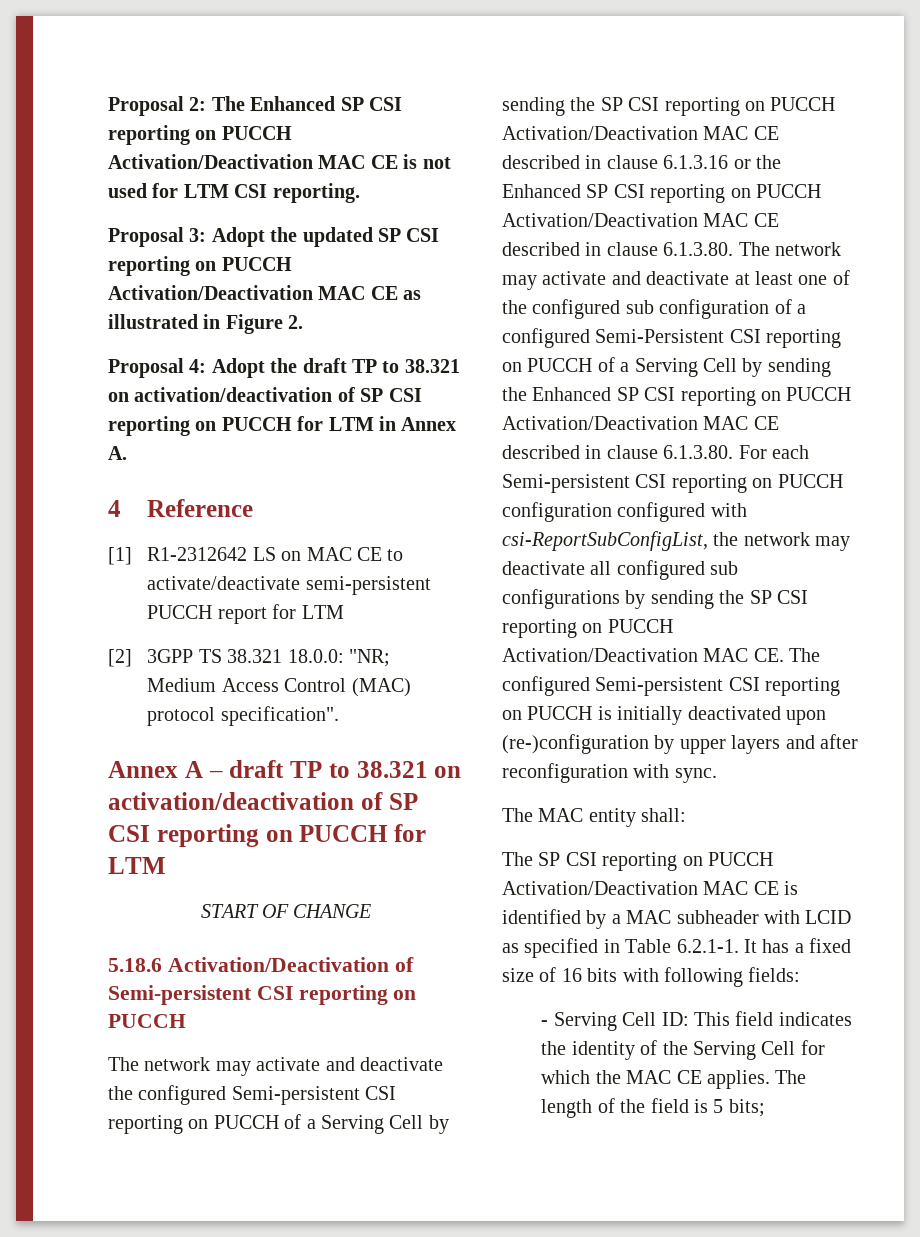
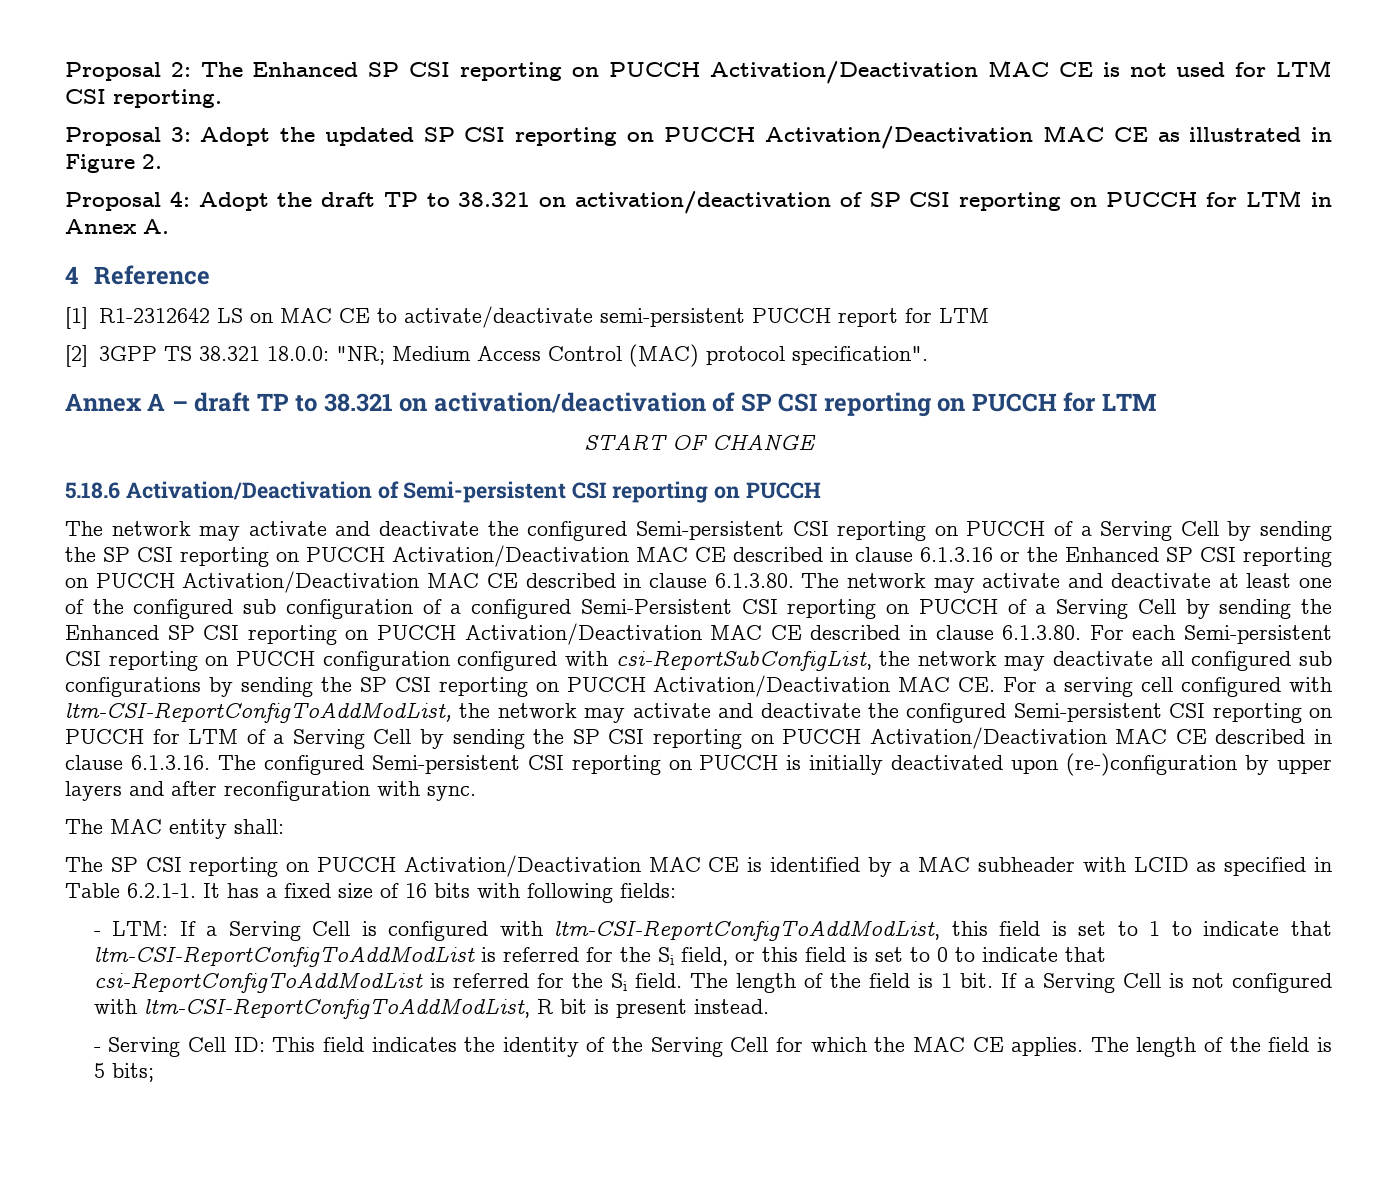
- The network may activate and deactivate the configured Semi-persistent CSI reporting on PUCCH of a Serving Cell by sending the SP CSI reporting on PUCCH Activation/Deactivation MAC CE described in clause 6.1.3.16 or the Enhanced SP CSI reporting on PUCCH Activation/Deactivation MAC CE described in clause 6.1.3.80. The network may activate and deactivate at least one of the configured sub configuration of a configured Semi-Persistent CSI reporting on PUCCH of a Serving Cell by sending the Enhanced SP CSI reporting on PUCCH Activation/Deactivation MAC CE described in clause 6.1.3.80. For each Semi-persistent CSI reporting on PUCCH configuration configured with csi-ReportSubConfigList, the network may deactivate all configured sub configurations by sending the SP CSI reporting on PUCCH Activation/Deactivation MAC CE. The configured Semi-persistent CSI reporting on PUCCH is initially deactivated upon (re-)configuration by upper layers and after reconfiguration with sync.
+ The network may activate and deactivate the configured Semi-persistent CSI reporting on PUCCH of a Serving Cell by sending the SP CSI reporting on PUCCH Activation/Deactivation MAC CE described in clause 6.1.3.16 or the Enhanced SP CSI reporting on PUCCH Activation/Deactivation MAC CE described in clause 6.1.3.80. The network may activate and deactivate at least one of the configured sub configuration of a configured Semi-Persistent CSI reporting on PUCCH of a Serving Cell by sending the Enhanced SP CSI reporting on PUCCH Activation/Deactivation MAC CE described in clause 6.1.3.80. For each Semi-persistent CSI reporting on PUCCH configuration configured with csi-ReportSubConfigList, the network may deactivate all configured sub configurations by sending the SP CSI reporting on PUCCH Activation/Deactivation MAC CE. For a serving cell configured with ltm-CSI-ReportConfigToAddModList, the network may activate and deactivate the configured Semi-persistent CSI reporting on PUCCH for LTM of a Serving Cell by sending the SP CSI reporting on PUCCH Activation/Deactivation MAC CE described in clause 6.1.3.16. The configured Semi-persistent CSI reporting on PUCCH is initially deactivated upon (re-)configuration by upper layers and after reconfiguration with sync.
+ - LTM: If a Serving Cell is configured with ltm-CSI-ReportConfigToAddModList, this field is set to 1 to indicate that ltm-CSI-ReportConfigToAddModList is referred for the Si field, or this field is set to 0 to indicate that csi-ReportConfigToAddModList is referred for the Si field. The length of the field is 1 bit. If a Serving Cell is not configured with ltm-CSI-ReportConfigToAddModList, R bit is present instead.

